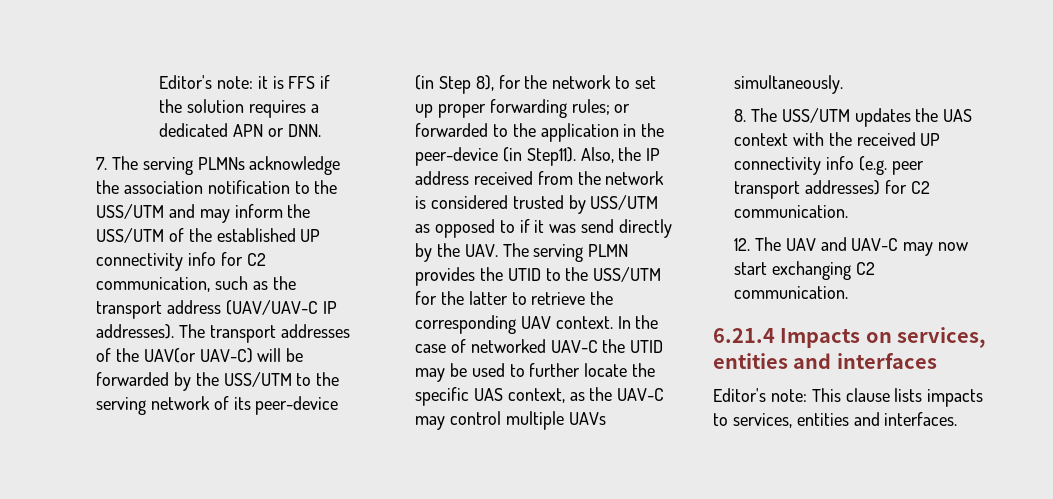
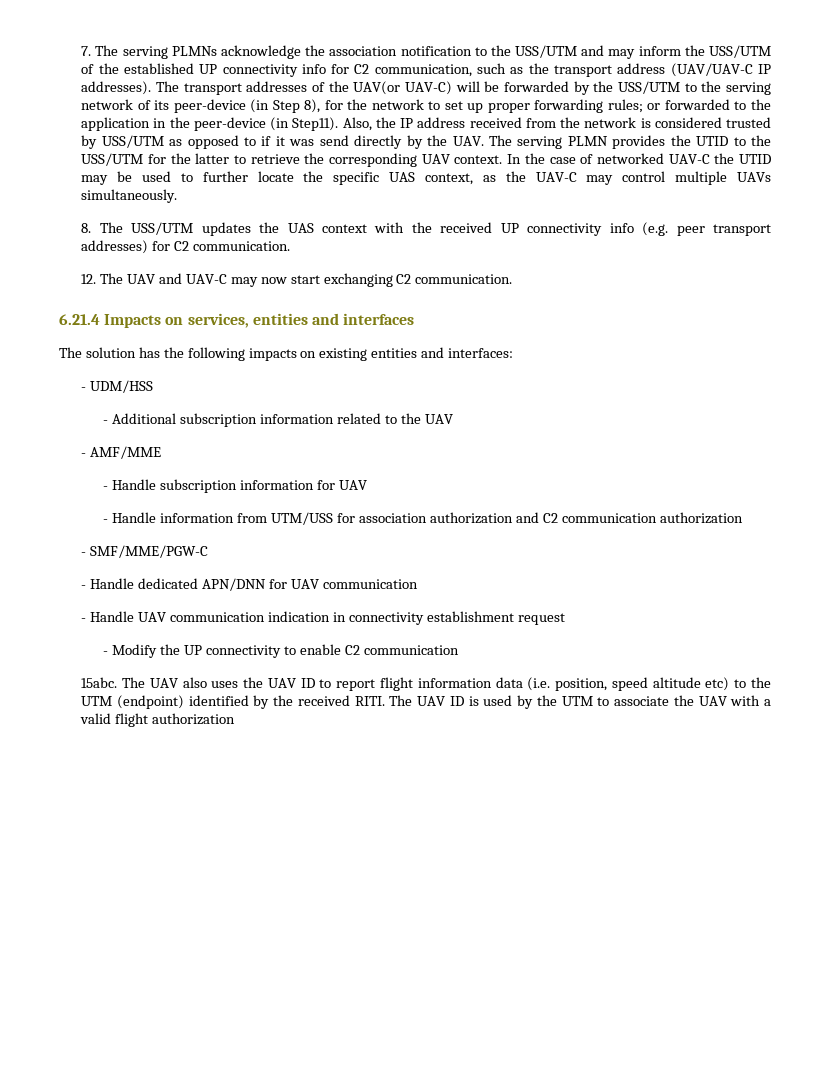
- Editor's note: it is FFS if the solution requires a dedicated APN or DNN.
- Editor's note: This clause lists impacts to services, entities and interfaces.
+ The solution has the following impacts on existing entities and interfaces:
+ - UDM/HSS
+ - Additional subscription information related to the UAV
+ - AMF/MME
+ - Handle subscription information for UAV
+ - Handle information from UTM/USS for association authorization and C2 communication authorization
+ - SMF/MME/PGW-C
+ - Handle dedicated APN/DNN for UAV communication
+ - Handle UAV communication indication in connectivity establishment request
+ - Modify the UP connectivity to enable C2 communication
+ 15abc. The UAV also uses the UAV ID to report flight information data (i.e. position, speed altitude etc) to the UTM (endpoint) identified by the received RITI. The UAV ID is used by the UTM to associate the UAV with a valid flight authorization

